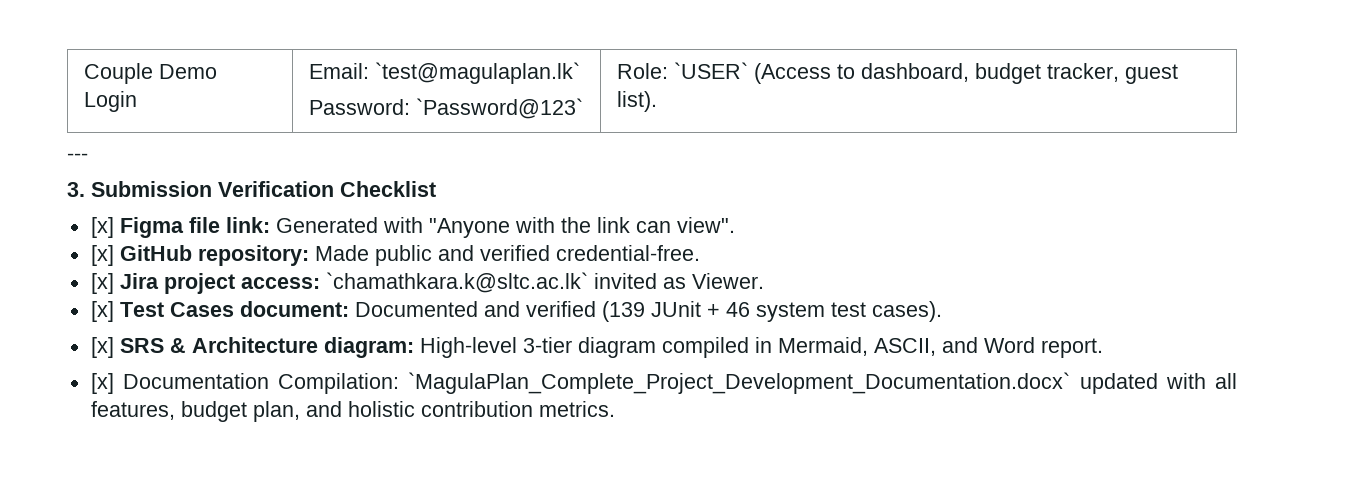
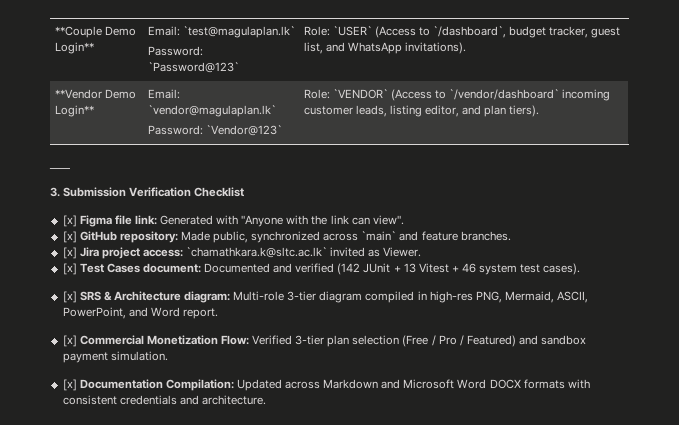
- Couple Demo Login | Email: `test@magulaplan.lk`
- Password: `Password@123` | Role: `USER` (Access to dashboard, budget tracker, guest list).
- ---
+ **Couple Demo Login** | Email: `test@magulaplan.lk`
+ Password: `Password@123` | Role: `USER` (Access to `/dashboard`, budget tracker, guest list, and WhatsApp invitations).
+ **Vendor Demo Login** | Email: `vendor@magulaplan.lk`
+ Password: `Vendor@123` | Role: `VENDOR` (Access to `/vendor/dashboard` incoming customer leads, listing editor, and plan tiers).
+ ____
- [x] GitHub repository: Made public and verified credential-free.
+ [x] GitHub repository: Made public, synchronized across `main` and feature branches.
- [x] Test Cases document: Documented and verified (139 JUnit + 46 system test cases).
+ [x] Test Cases document: Documented and verified (142 JUnit + 13 Vitest + 46 system test cases).
- [x] SRS & Architecture diagram: High-level 3-tier diagram compiled in Mermaid, ASCII, and Word report.
+ [x] SRS & Architecture diagram: Multi-role 3-tier diagram compiled in high-res PNG, Mermaid, ASCII, PowerPoint, and Word report.
- [x] Documentation Compilation: `MagulaPlan_Complete_Project_Development_Documentation.docx` updated with all features, budget plan, and holistic contribution metrics.
+ [x] Commercial Monetization Flow: Verified 3-tier plan selection (Free / Pro / Featured) and sandbox payment simulation.
+ [x] Documentation Compilation: Updated across Markdown and Microsoft Word DOCX formats with consistent credentials and architecture.

